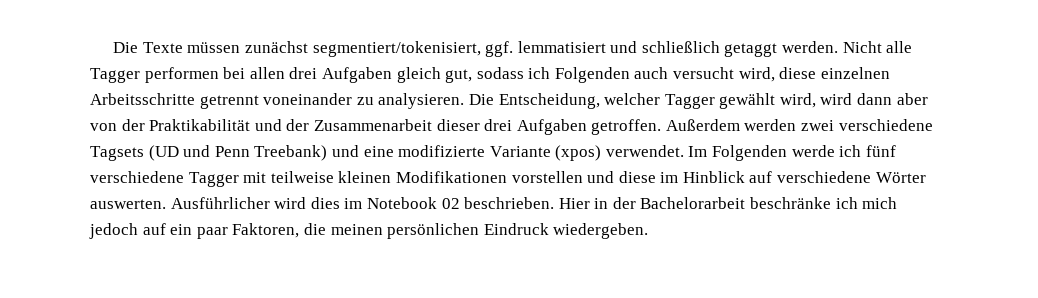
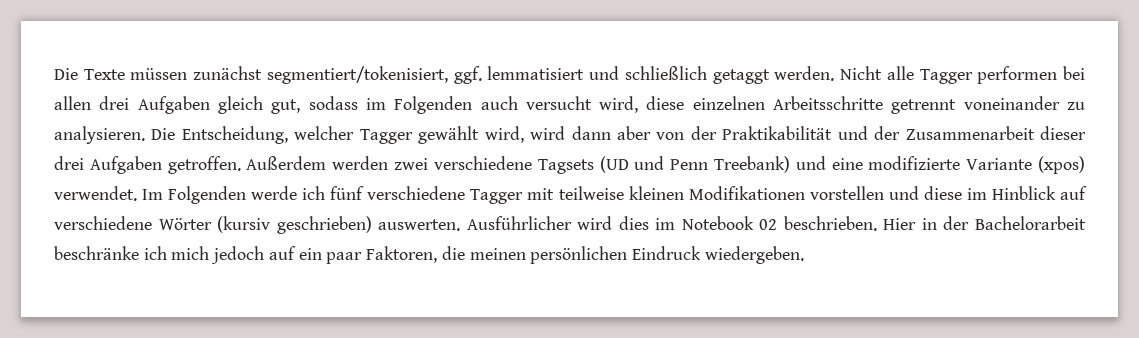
- Nicht alle Tagger performen bei allen drei Aufgaben gleich gut, sodass ich Folgenden auch versucht wird, diese einzelnen Arbeitsschritte getrennt voneinander zu analysieren.
+ Nicht alle Tagger performen bei allen drei Aufgaben gleich gut, sodass im Folgenden auch versucht wird, diese einzelnen Arbeitsschritte getrennt voneinander zu analysieren.
- Im Folgenden werde ich fünf verschiedene Tagger mit teilweise kleinen Modifikationen vorstellen und diese im Hinblick auf verschiedene Wörter auswerten.
+ Im Folgenden werde ich fünf verschiedene Tagger mit teilweise kleinen Modifikationen vorstellen und diese im Hinblick auf verschiedene Wörter (kursiv geschrieben) auswerten.

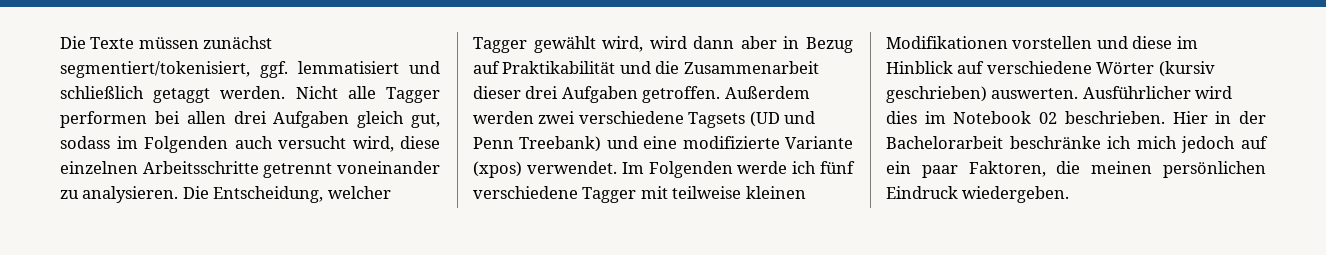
- Die Entscheidung, welcher Tagger gewählt wird, wird dann aber von der Praktikabilität und der Zusammenarbeit dieser drei Aufgaben getroffen.
+ Die Entscheidung, welcher Tagger gewählt wird, wird dann aber in Bezug auf Praktikabilität und die Zusammenarbeit dieser drei Aufgaben getroffen.

